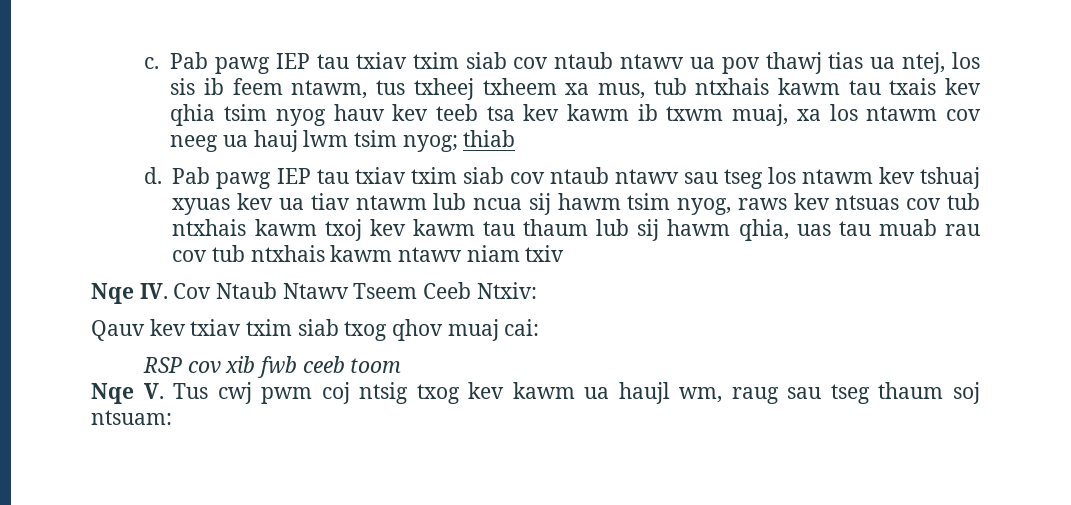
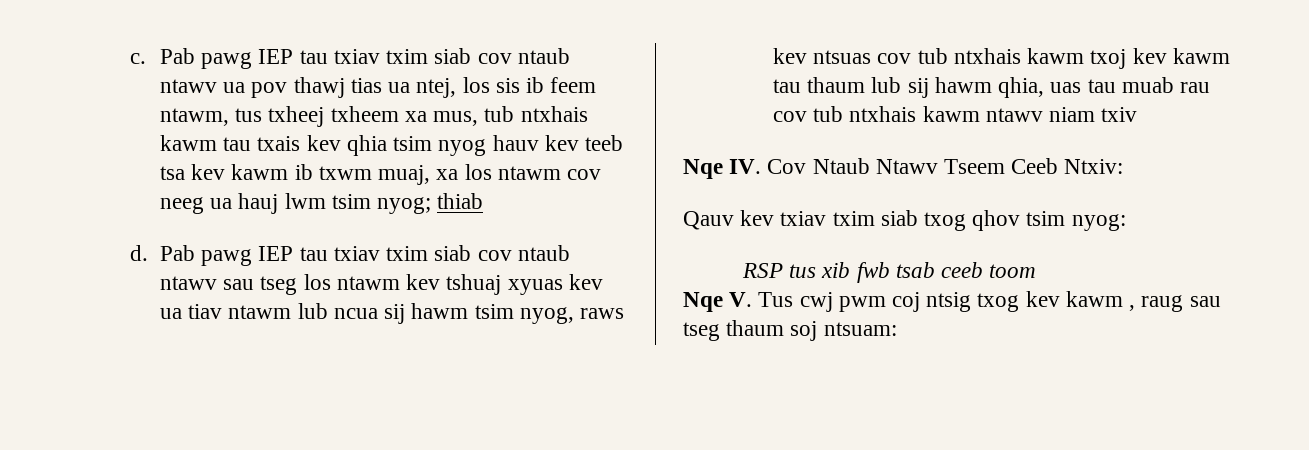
- Qauv kev txiav txim siab txog qhov muaj cai:
+ Qauv kev txiav txim siab txog qhov tsim nyog:
- RSP cov xib fwb ceeb toom
+ RSP tus xib fwb tsab ceeb toom
- Nqe V. Tus cwj pwm coj ntsig txog kev kawm ua haujl wm, raug sau tseg thaum soj ntsuam:
+ Nqe V. Tus cwj pwm coj ntsig txog kev kawm , raug sau tseg thaum soj ntsuam:

